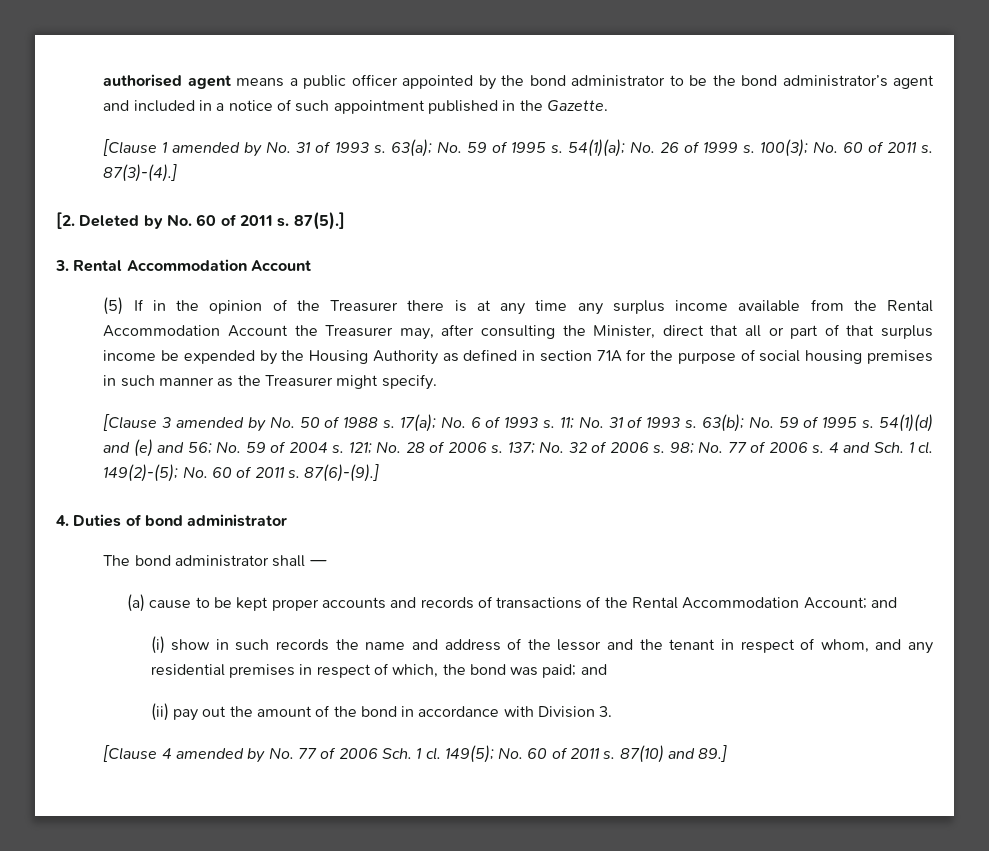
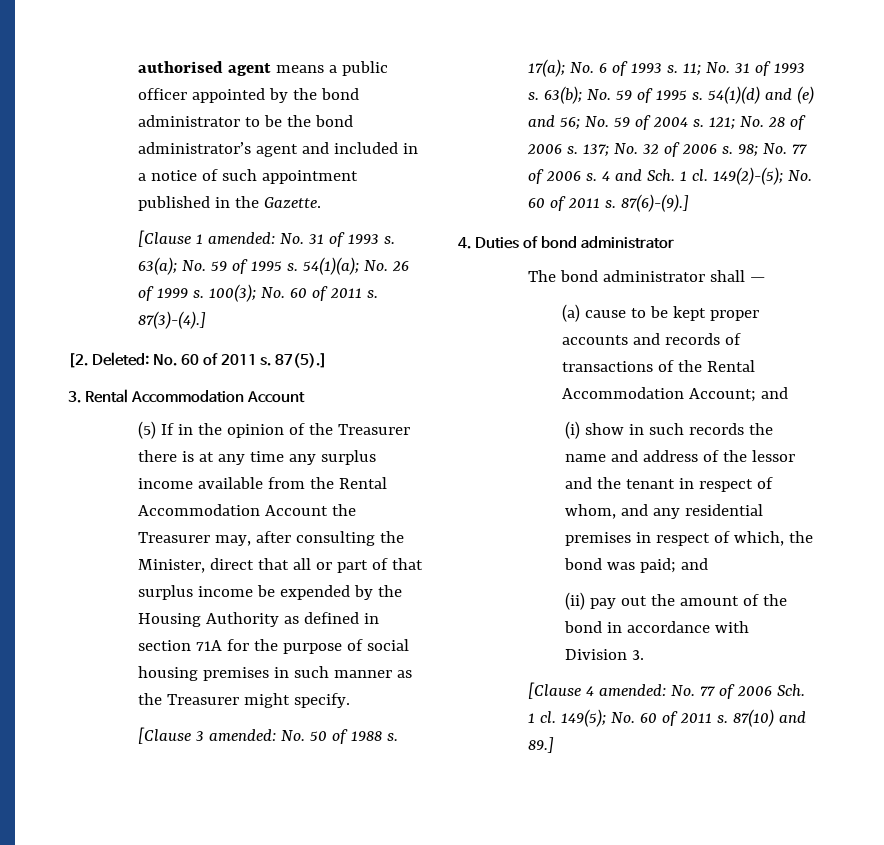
- [Clause 1 amended by No. 31 of 1993 s.
+ [Clause 1 amended: No. 31 of 1993 s.
- [2. Deleted by No. 60 of 2011 s.
+ [2. Deleted: No. 60 of 2011 s.
- [Clause 3 amended by No. 50 of 1988 s.
+ [Clause 3 amended: No. 50 of 1988 s.
- [Clause 4 amended by No. 77 of 2006 Sch. 1 cl.
+ [Clause 4 amended: No. 77 of 2006 Sch. 1 cl.

